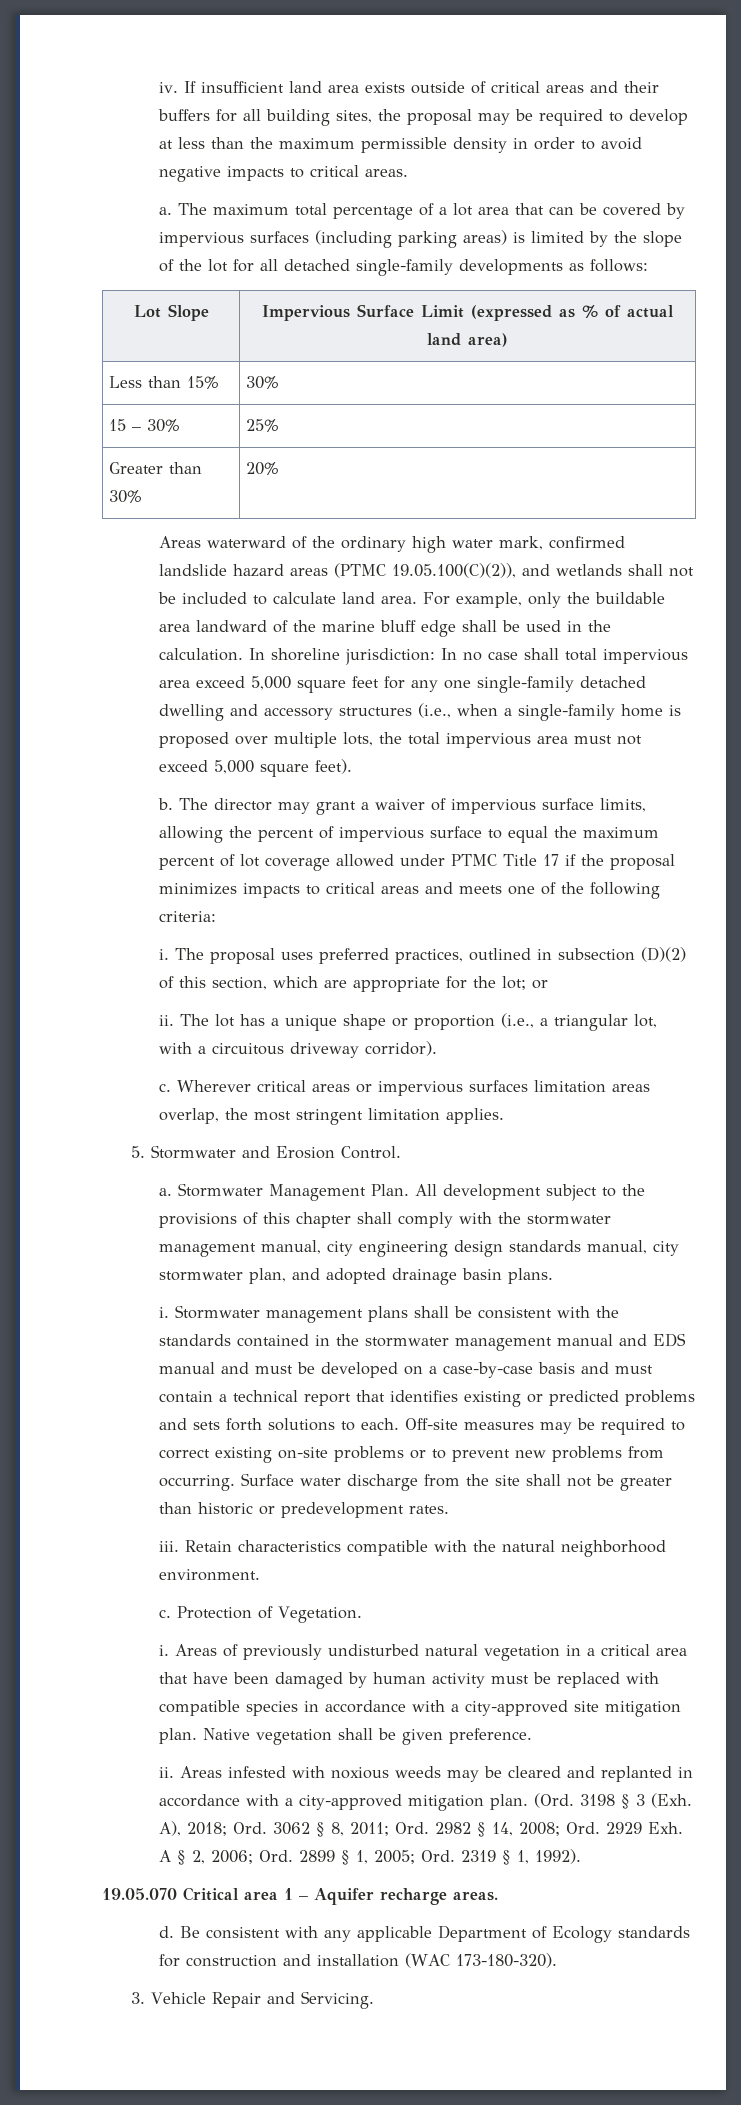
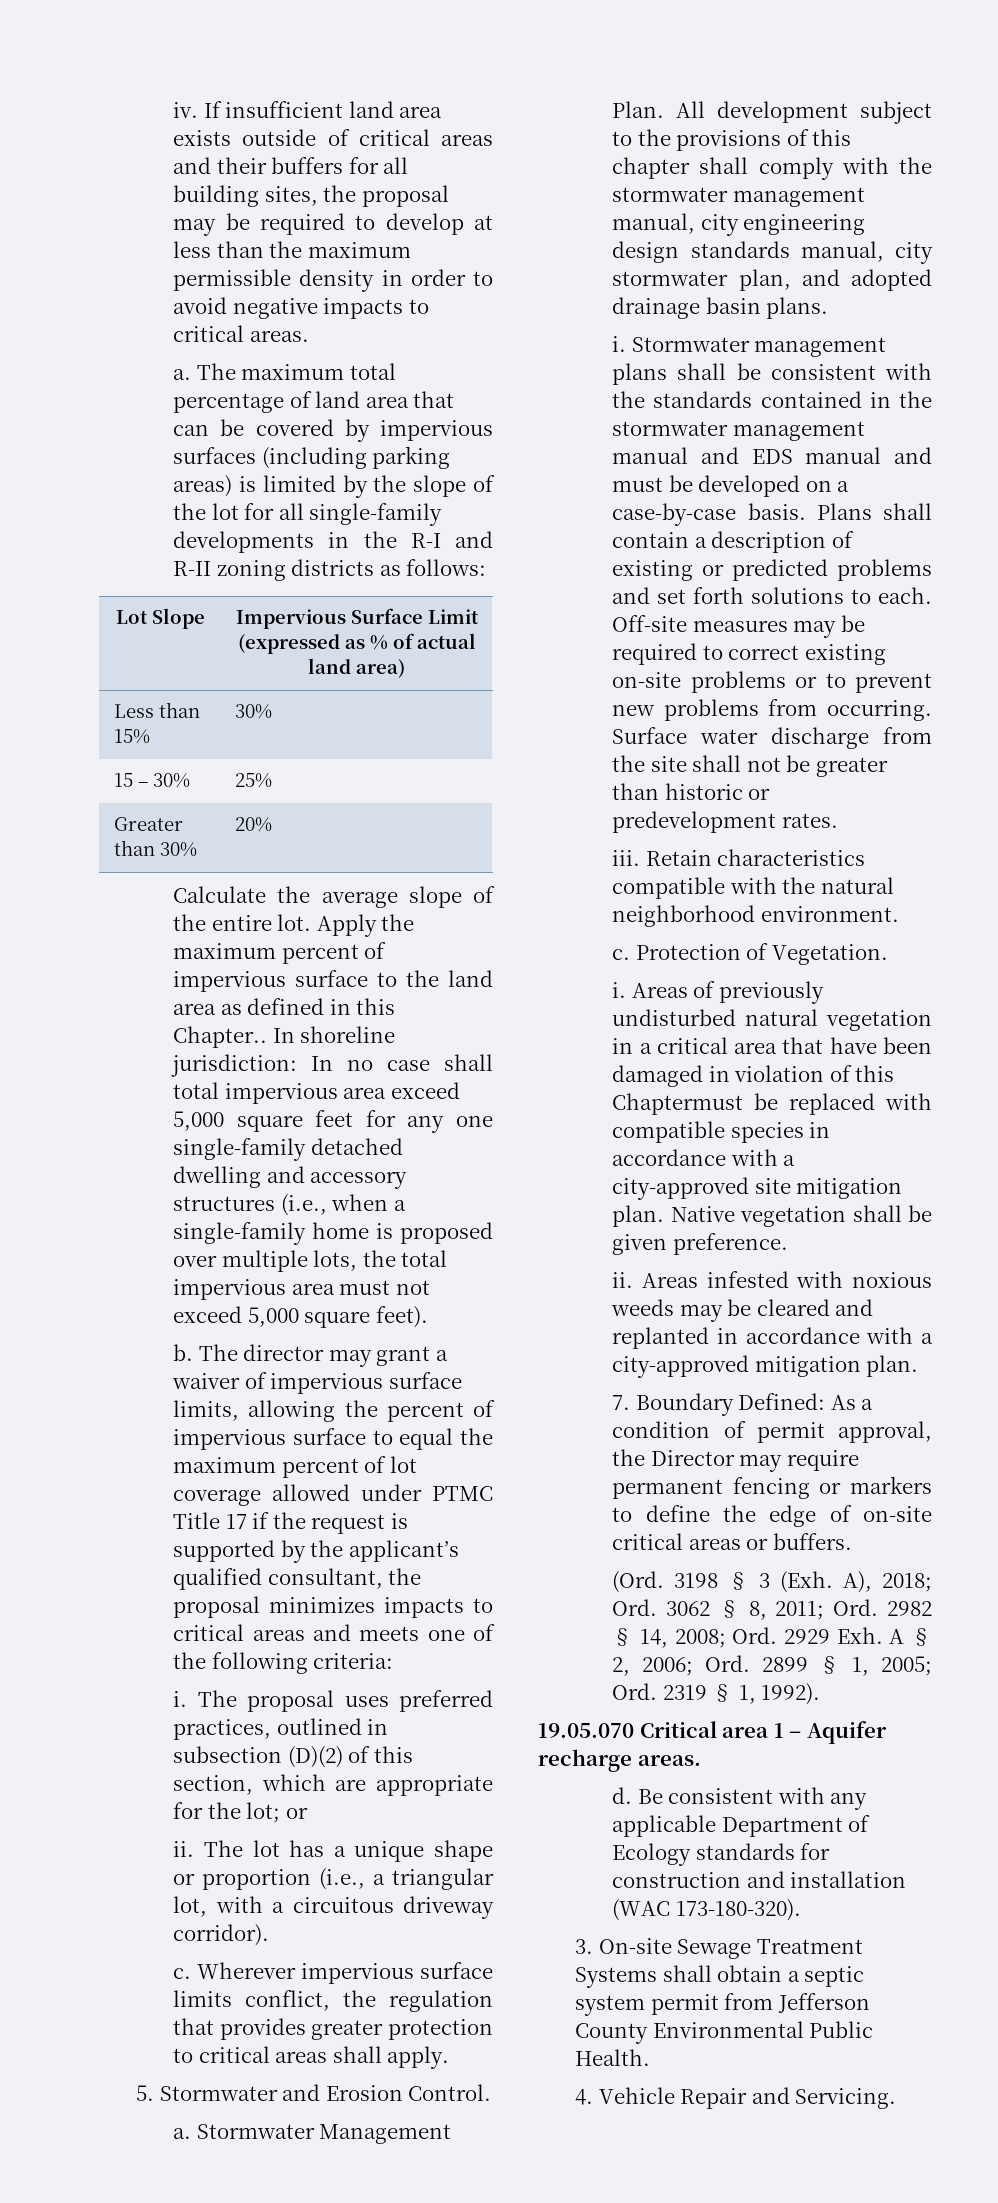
- The maximum total percentage of a lot area that can be covered by impervious surfaces (including parking areas) is limited by the slope of the lot for all detached single-family developments as follows:
+ The maximum total percentage of land area that can be covered by impervious surfaces (including parking areas) is limited by the slope of the lot for all single-family developments in the R-I and R-II zoning districts as follows:
- Areas waterward of the ordinary high water mark, confirmed landslide hazard areas (PTMC 19.05.100(C)(2)), and wetlands shall not be included to calculate land area. For example, only the buildable area landward of the marine bluff edge shall be used in the calculation.
+ Calculate the average slope of the entire lot. Apply the maximum percent of impervious surface to the land area as defined in this Chapter..
- The director may grant a waiver of impervious surface limits, allowing the percent of impervious surface to equal the maximum percent of lot coverage allowed under PTMC Title 17 if the proposal minimizes impacts to critical areas and meets one of the following criteria:
+ The director may grant a waiver of impervious surface limits, allowing the percent of impervious surface to equal the maximum percent of lot coverage allowed under PTMC Title 17 if the request is supported by the applicant’s qualified consultant, the proposal minimizes impacts to critical areas and meets one of the following criteria:
- Wherever critical areas or impervious surfaces limitation areas overlap, the most stringent limitation applies.
+ Wherever impervious surface limits conflict, the regulation that provides greater protection to critical areas shall apply.
- Stormwater management plans shall be consistent with the standards contained in the stormwater management manual and EDS manual and must be developed on a case-by-case basis and must contain a technical report that identifies existing or predicted problems and sets forth solutions to each.
+ Stormwater management plans shall be consistent with the standards contained in the stormwater management manual and EDS manual and must be developed on a case-by-case basis. Plans shall contain a description of existing or predicted problems and set forth solutions to each.
- Areas of previously undisturbed natural vegetation in a critical area that have been damaged by human activity must be replaced with compatible species in accordance with a city-approved site mitigation plan.
+ Areas of previously undisturbed natural vegetation in a critical area that have been damaged in violation of this Chaptermust be replaced with compatible species in accordance with a city-approved site mitigation plan.
- Areas infested with noxious weeds may be cleared and replanted in accordance with a city-approved mitigation plan. (Ord. 3198 § 3 (Exh. A), 2018; Ord. 3062 § 8, 2011; Ord. 2982 § 14, 2008; Ord. 2929 Exh. A § 2, 2006; Ord. 2899 § 1, 2005; Ord. 2319 § 1, 1992).
+ Areas infested with noxious weeds may be cleared and replanted in accordance with a city-approved mitigation plan.
+ 7. Boundary Defined: As a condition of permit approval, the Director may require permanent fencing or markers to define the edge of on-site critical areas or buffers.
+ (Ord. 3198 § 3 (Exh. A), 2018; Ord. 3062 § 8, 2011; Ord. 2982 § 14, 2008; Ord. 2929 Exh. A § 2, 2006; Ord. 2899 § 1, 2005; Ord. 2319 § 1, 1992).
- 3. Vehicle Repair and Servicing.
+ 3. On-site Sewage Treatment Systems shall obtain a septic system permit from Jefferson County Environmental Public Health.
+ 4. Vehicle Repair and Servicing.

